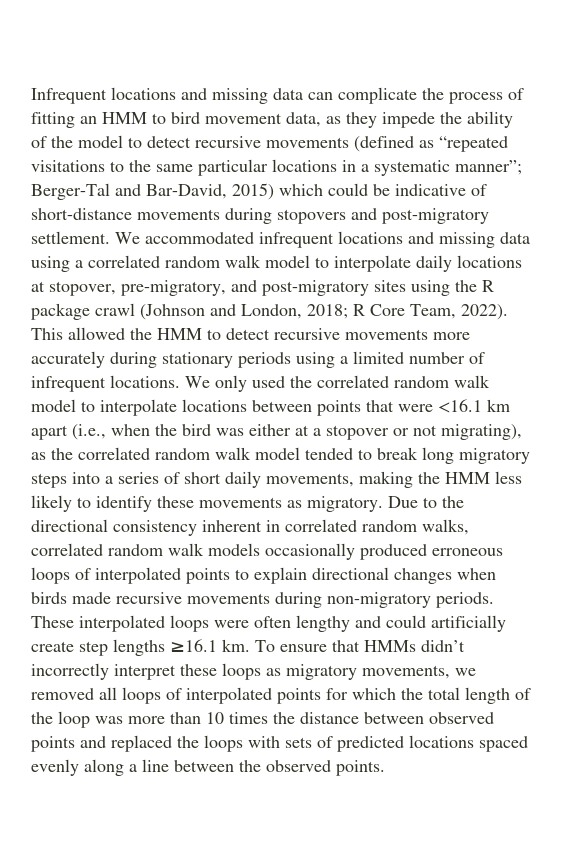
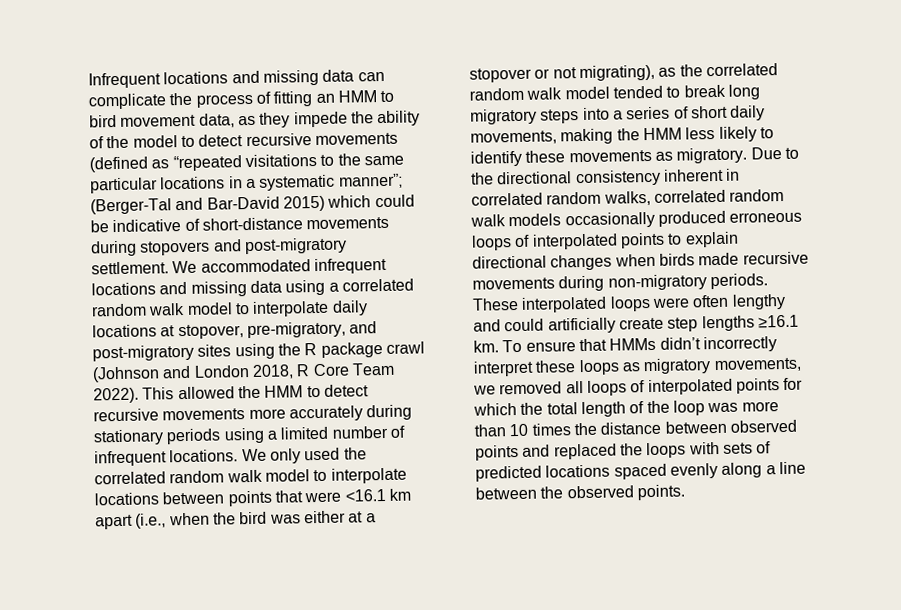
- Infrequent locations and missing data can complicate the process of fitting an HMM to bird movement data, as they impede the ability of the model to detect recursive movements (defined as “repeated visitations to the same particular locations in a systematic manner”; Berger-Tal and Bar-David, 2015) which could be indicative of short-distance movements during stopovers and post-migratory settlement.
+ Infrequent locations and missing data can complicate the process of fitting an HMM to bird movement data, as they impede the ability of the model to detect recursive movements (defined as “repeated visitations to the same particular locations in a systematic manner”; (Berger-Tal and Bar-David 2015) which could be indicative of short-distance movements during stopovers and post-migratory settlement.
- We accommodated infrequent locations and missing data using a correlated random walk model to interpolate daily locations at stopover, pre-migratory, and post-migratory sites using the R package crawl (Johnson and London, 2018; R Core Team, 2022).
+ We accommodated infrequent locations and missing data using a correlated random walk model to interpolate daily locations at stopover, pre-migratory, and post-migratory sites using the R package crawl (Johnson and London 2018, R Core Team 2022).

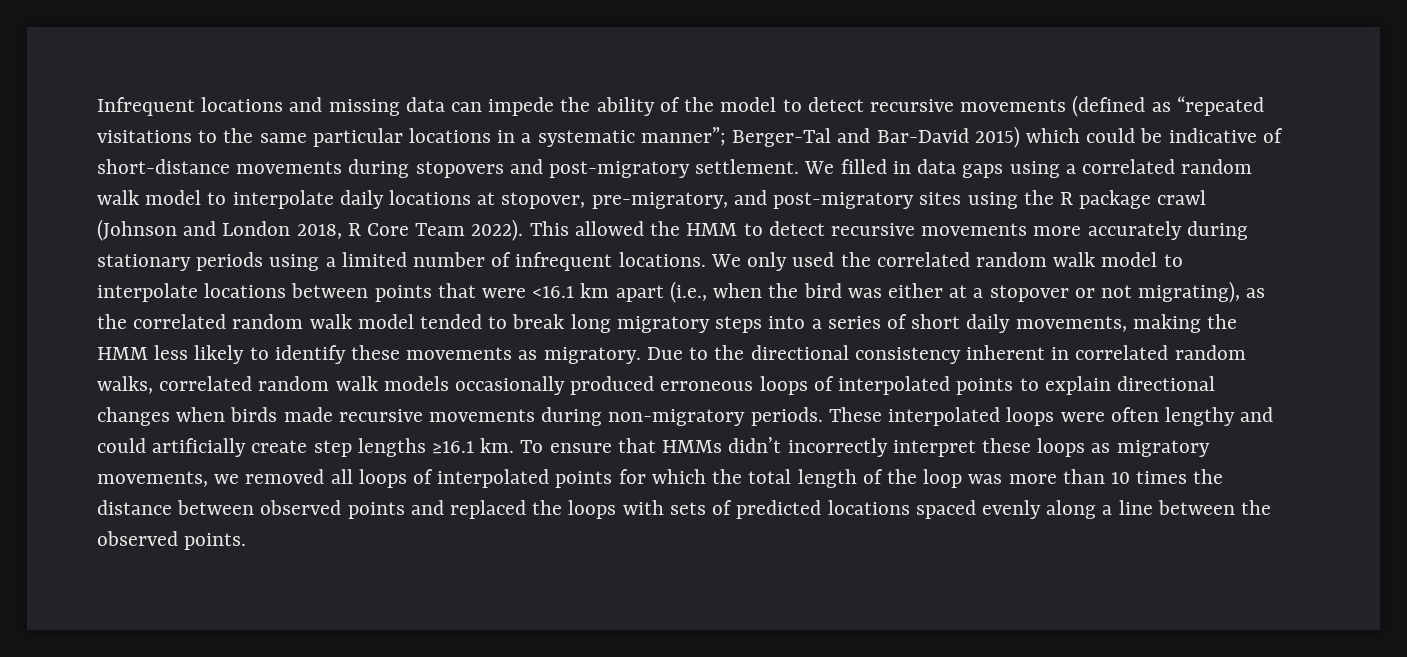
- Infrequent locations and missing data can complicate the process of fitting an HMM to bird movement data, as they impede the ability of the model to detect recursive movements (defined as “repeated visitations to the same particular locations in a systematic manner”; (Berger-Tal and Bar-David 2015) which could be indicative of short-distance movements during stopovers and post-migratory settlement.
+ Infrequent locations and missing data can impede the ability of the model to detect recursive movements (defined as “repeated visitations to the same particular locations in a systematic manner”; Berger-Tal and Bar-David 2015) which could be indicative of short-distance movements during stopovers and post-migratory settlement.
- We accommodated infrequent locations and missing data using a correlated random walk model to interpolate daily locations at stopover, pre-migratory, and post-migratory sites using the R package crawl (Johnson and London 2018, R Core Team 2022).
+ We filled in data gaps using a correlated random walk model to interpolate daily locations at stopover, pre-migratory, and post-migratory sites using the R package crawl (Johnson and London 2018, R Core Team 2022).

